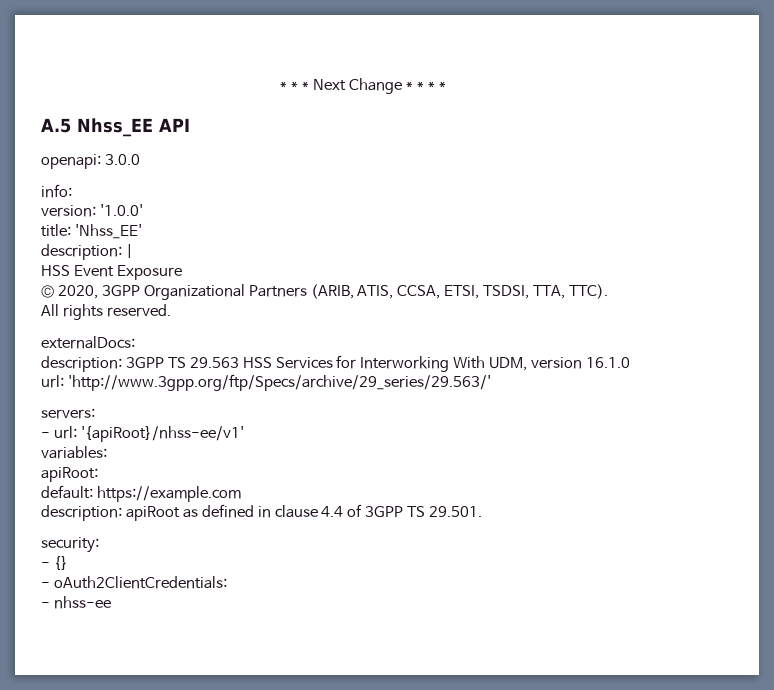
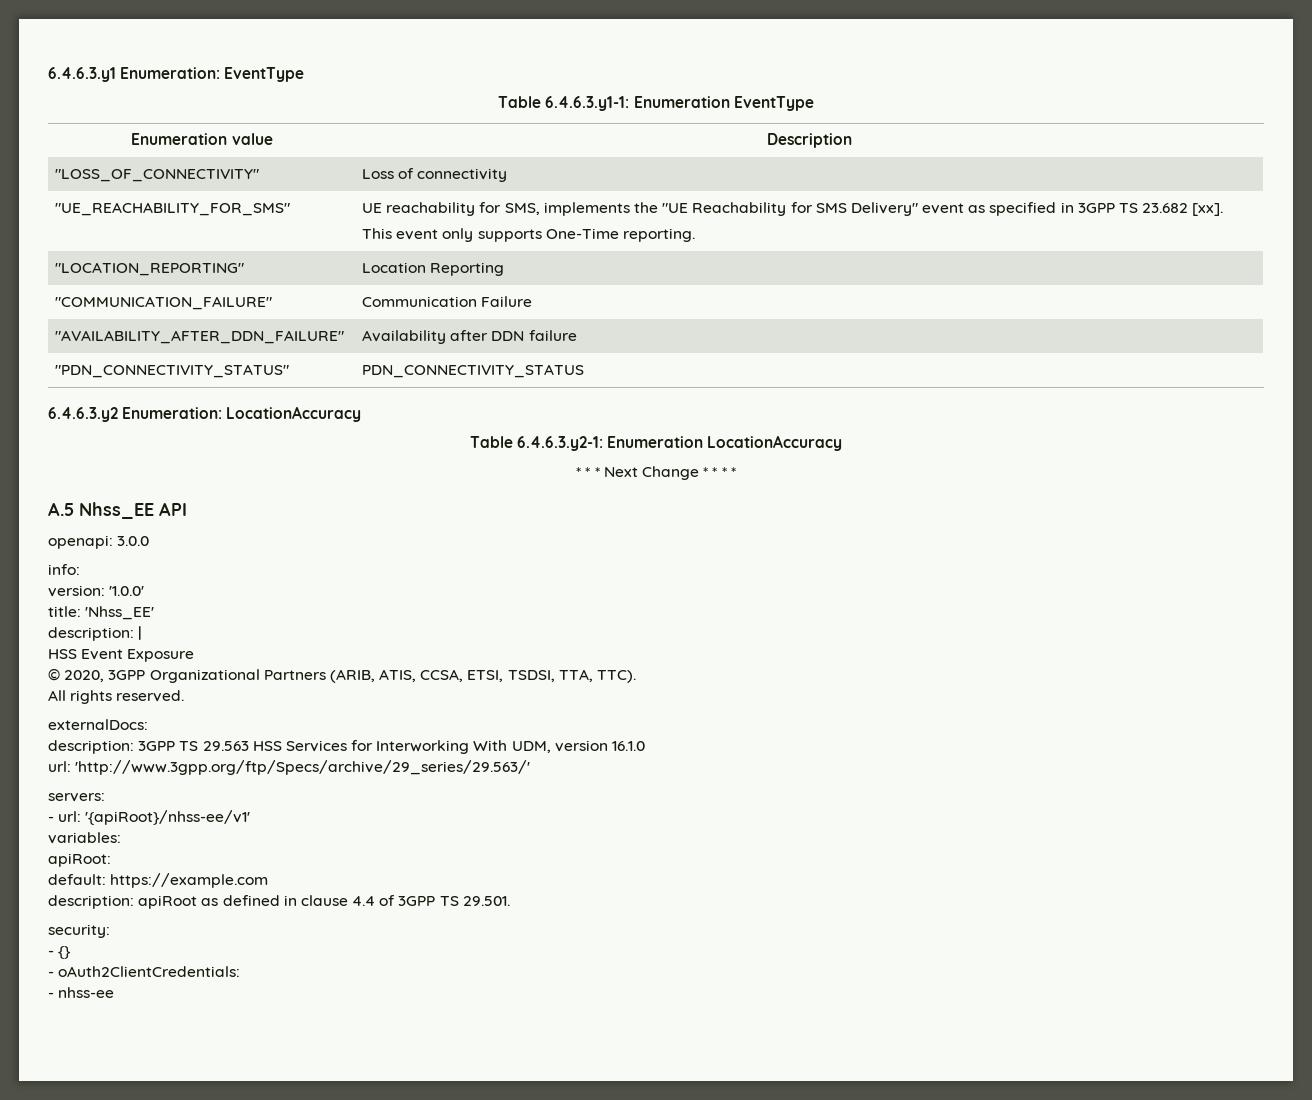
+ 6.4.6.3.y1 Enumeration: EventType
+ Table 6.4.6.3.y1-1: Enumeration EventType
+ Enumeration value | Description
+ "LOSS_OF_CONNECTIVITY" | Loss of connectivity
+ "UE_REACHABILITY_FOR_SMS" | UE reachability for SMS, implements the "UE Reachability for SMS Delivery" event as specified in 3GPP TS 23.682 [xx].
+ This event only supports One-Time reporting.
+ "LOCATION_REPORTING" | Location Reporting
+ "COMMUNICATION_FAILURE" | Communication Failure
+ "AVAILABILITY_AFTER_DDN_FAILURE" | Availability after DDN failure
+ "PDN_CONNECTIVITY_STATUS" | PDN_CONNECTIVITY_STATUS
+ 6.4.6.3.y2 Enumeration: LocationAccuracy
+ Table 6.4.6.3.y2-1: Enumeration LocationAccuracy

